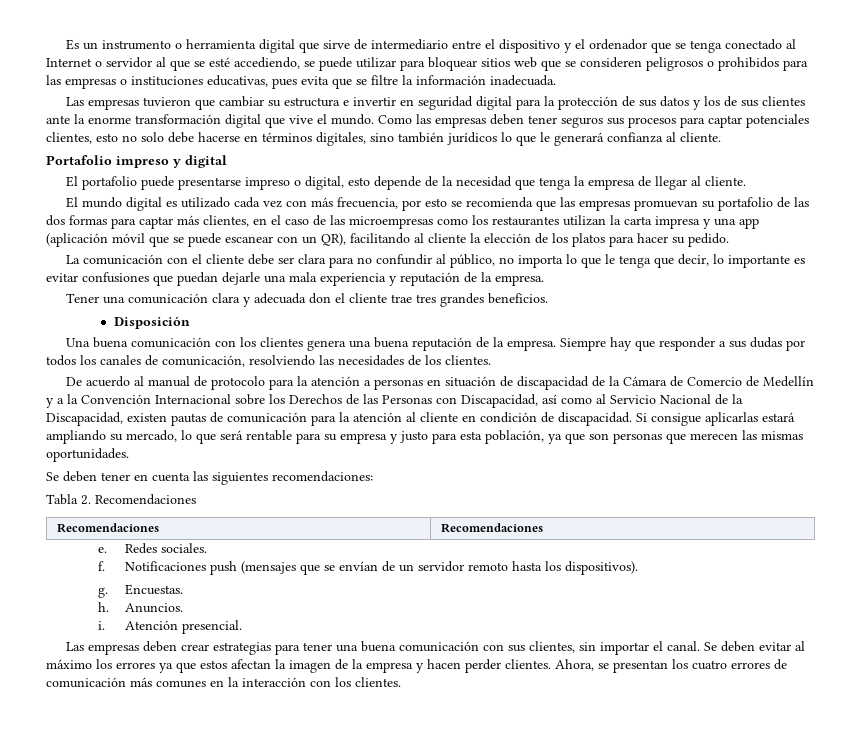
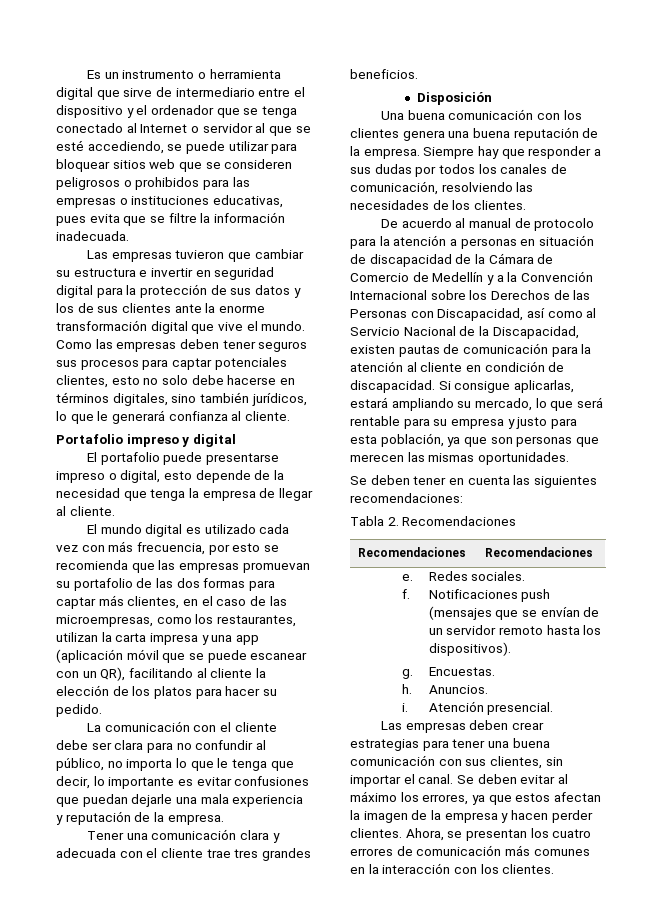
- Como las empresas deben tener seguros sus procesos para captar potenciales clientes, esto no solo debe hacerse en términos digitales, sino también jurídicos lo que le generará confianza al cliente.
+ Como las empresas deben tener seguros sus procesos para captar potenciales clientes, esto no solo debe hacerse en términos digitales, sino también jurídicos, lo que le generará confianza al cliente.
- El mundo digital es utilizado cada vez con más frecuencia, por esto se recomienda que las empresas promuevan su portafolio de las dos formas para captar más clientes, en el caso de las microempresas como los restaurantes utilizan la carta impresa y una app (aplicación móvil que se puede escanear con un QR), facilitando al cliente la elección de los platos para hacer su pedido.
+ El mundo digital es utilizado cada vez con más frecuencia, por esto se recomienda que las empresas promuevan su portafolio de las dos formas para captar más clientes, en el caso de las microempresas, como los restaurantes, utilizan la carta impresa y una app (aplicación móvil que se puede escanear con un QR), facilitando al cliente la elección de los platos para hacer su pedido.
- Tener una comunicación clara y adecuada don el cliente trae tres grandes beneficios.
+ Tener una comunicación clara y adecuada con el cliente trae tres grandes beneficios.
- Si consigue aplicarlas estará ampliando su mercado, lo que será rentable para su empresa y justo para esta población, ya que son personas que merecen las mismas oportunidades.
+ Si consigue aplicarlas, estará ampliando su mercado, lo que será rentable para su empresa y justo para esta población, ya que son personas que merecen las mismas oportunidades.
- Se deben evitar al máximo los errores ya que estos afectan la imagen de la empresa y hacen perder clientes.
+ Se deben evitar al máximo los errores, ya que estos afectan la imagen de la empresa y hacen perder clientes.

